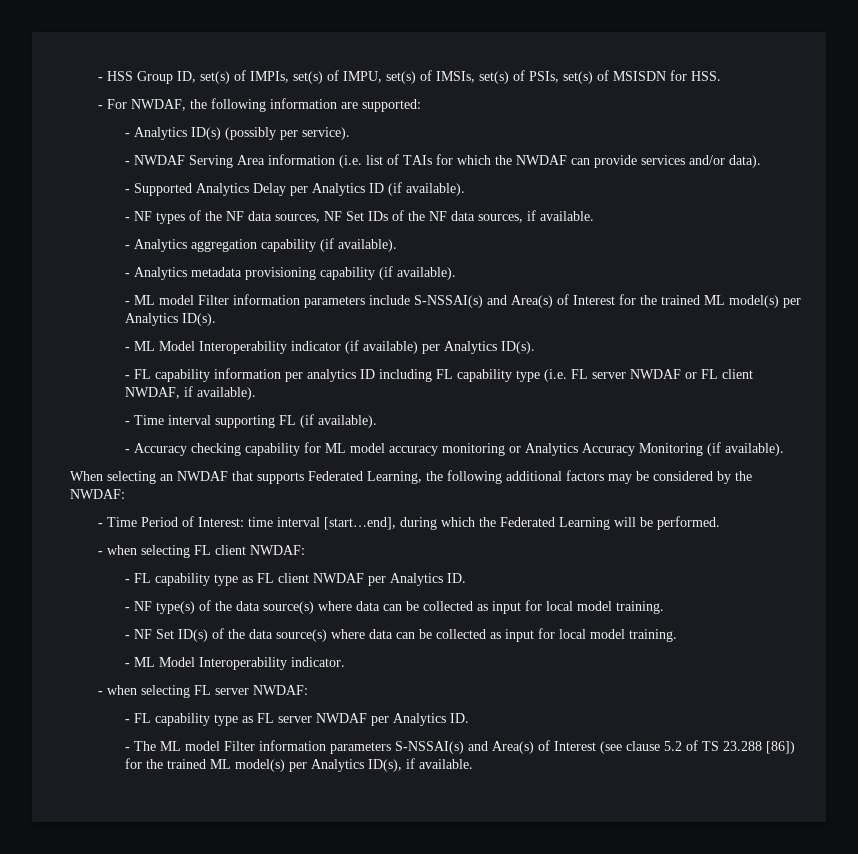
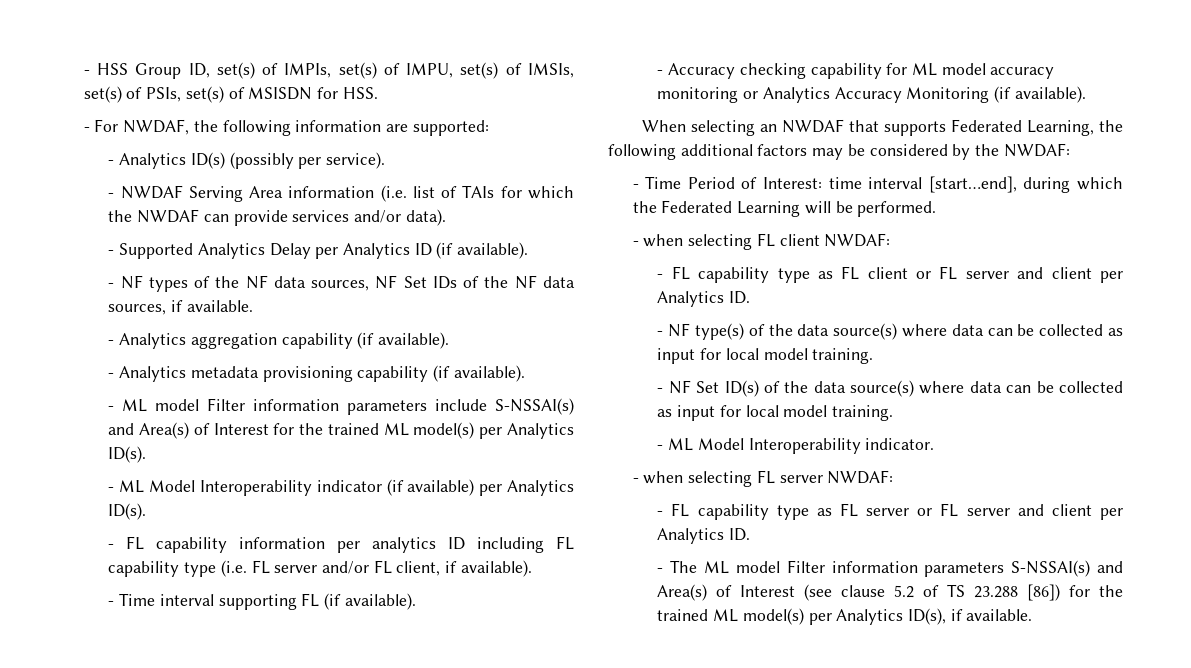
- - FL capability information per analytics ID including FL capability type (i.e. FL server NWDAF or FL client NWDAF, if available).
+ - FL capability information per analytics ID including FL capability type (i.e. FL server and/or FL client, if available).
- - FL capability type as FL client NWDAF per Analytics ID.
+ - FL capability type as FL client or FL server and client per Analytics ID.
- - FL capability type as FL server NWDAF per Analytics ID.
+ - FL capability type as FL server or FL server and client per Analytics ID.

